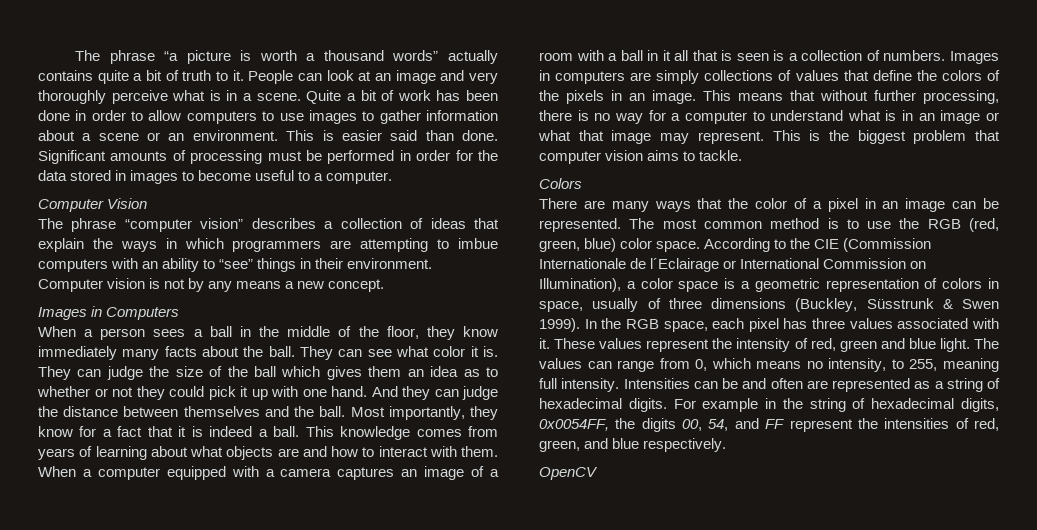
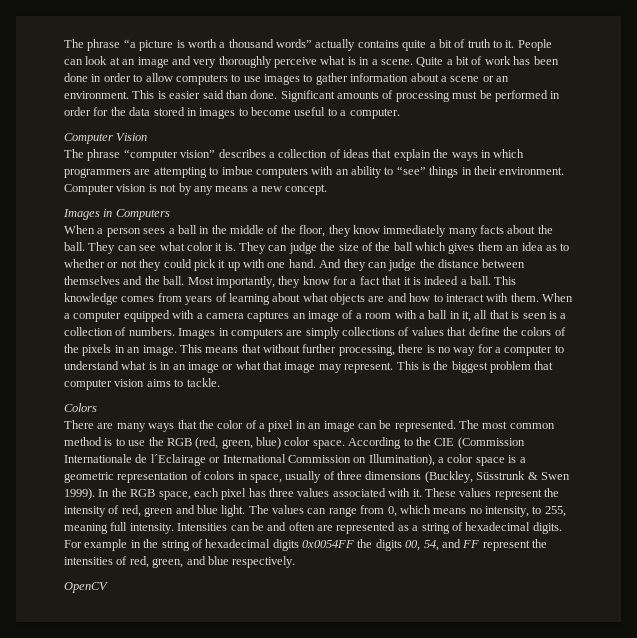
- When a computer equipped with a camera captures an image of a room with a ball in it all that is seen is a collection of numbers.
+ When a computer equipped with a camera captures an image of a room with a ball in it, all that is seen is a collection of numbers.
- For example in the string of hexadecimal digits, 0x0054FF, the digits 00, 54, and FF represent the intensities of red, green, and blue respectively.
+ For example in the string of hexadecimal digits 0x0054FF the digits 00, 54, and FF represent the intensities of red, green, and blue respectively.

